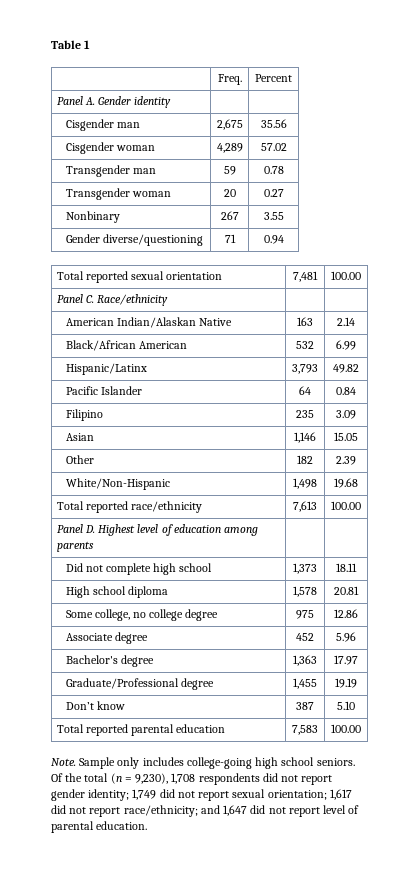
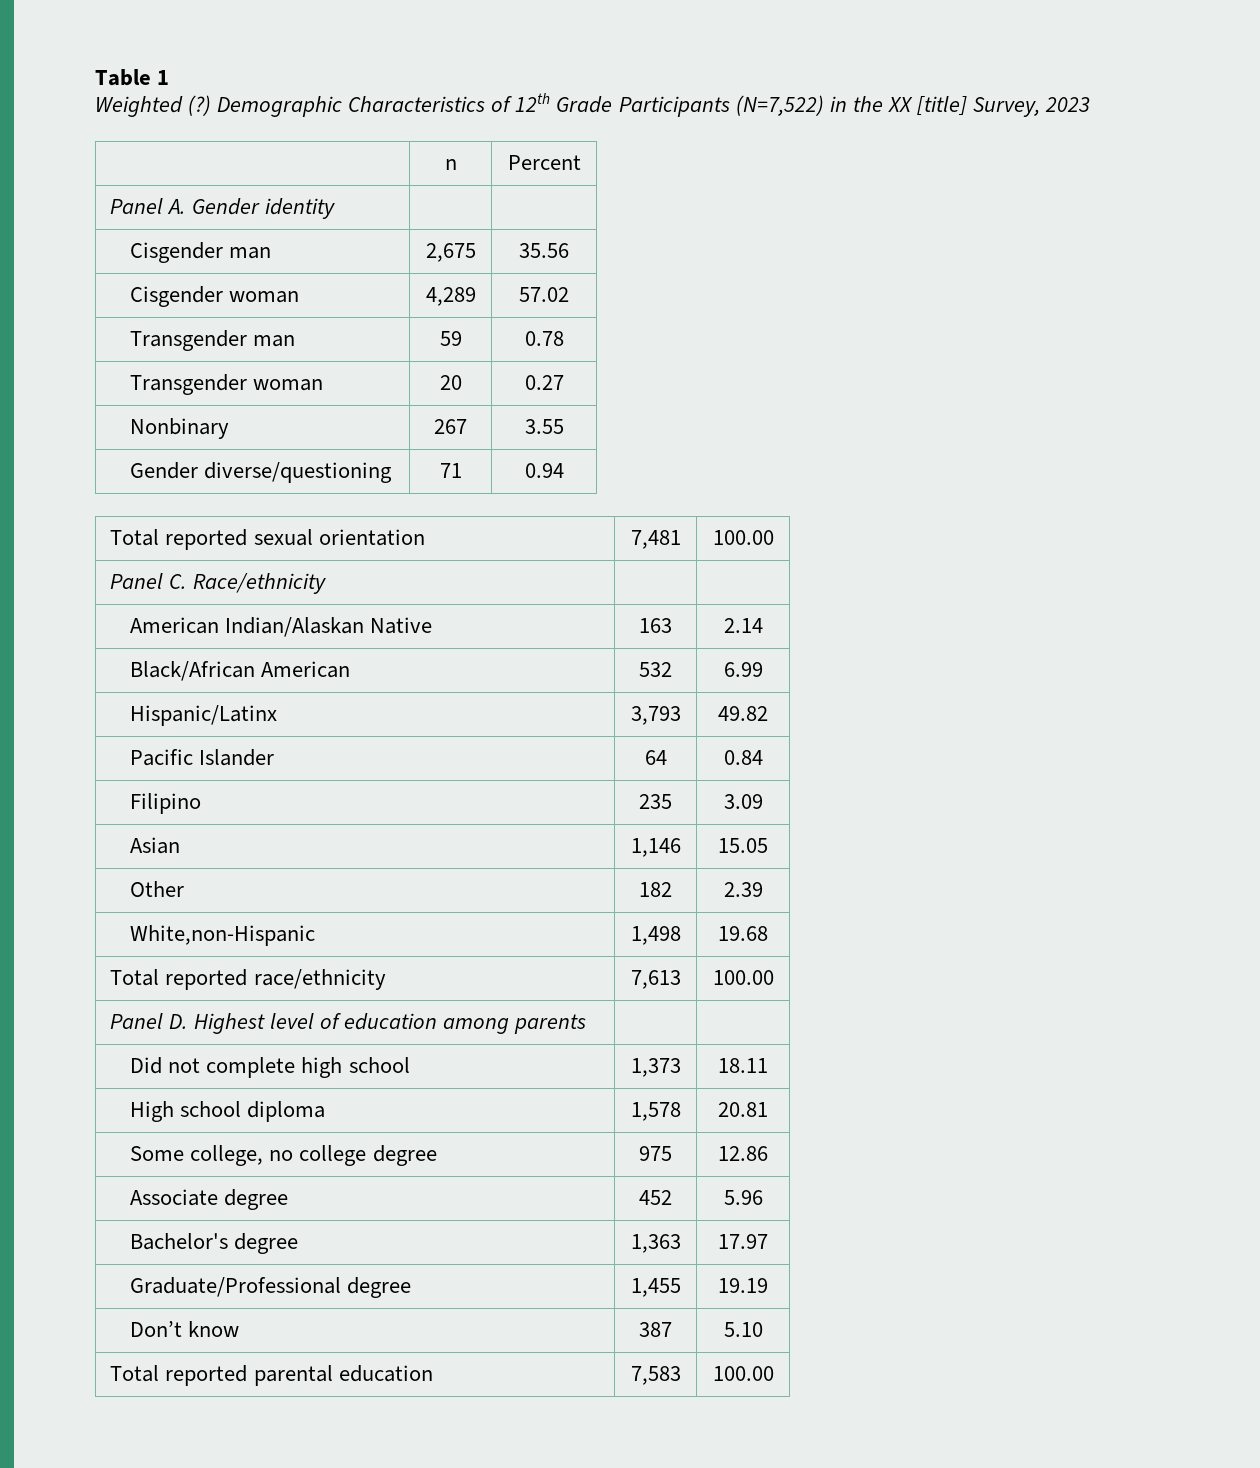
- | Freq. | Percent
+ Weighted (?) Demographic Characteristics of 12th Grade Participants (N=7,522) in the XX [title] Survey, 2023
+ | n | Percent
- White/Non-Hispanic | 1,498 | 19.68
+ White,non-Hispanic | 1,498 | 19.68
- Note. Sample only includes college-going high school seniors. Of the total (n = 9,230), 1,708 respondents did not report gender identity; 1,749 did not report sexual orientation; 1,617 did not report race/ethnicity; and 1,647 did not report level of parental education.

